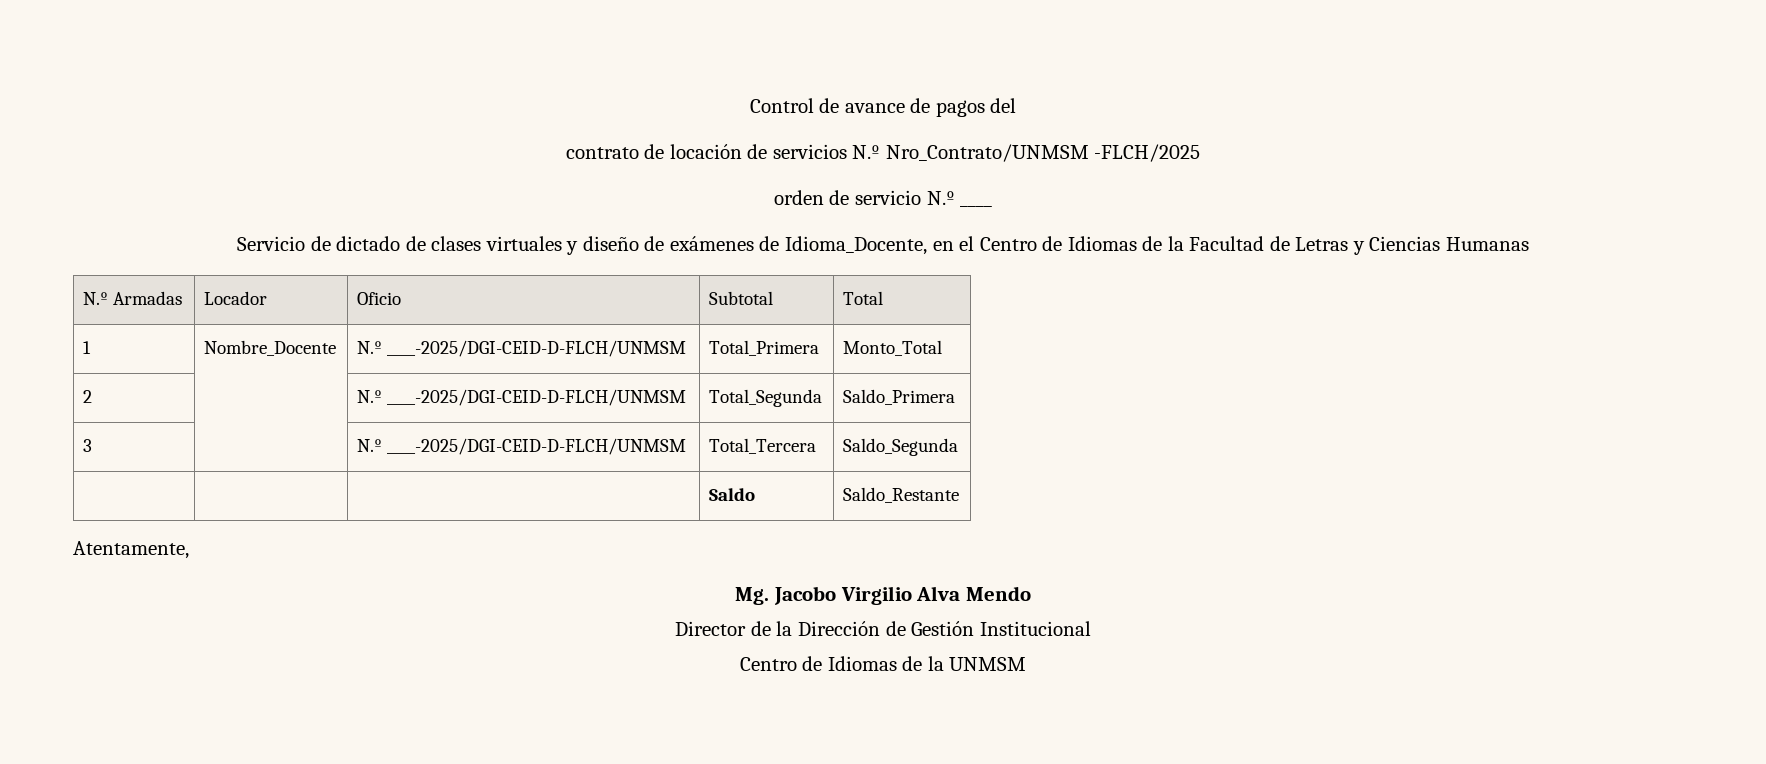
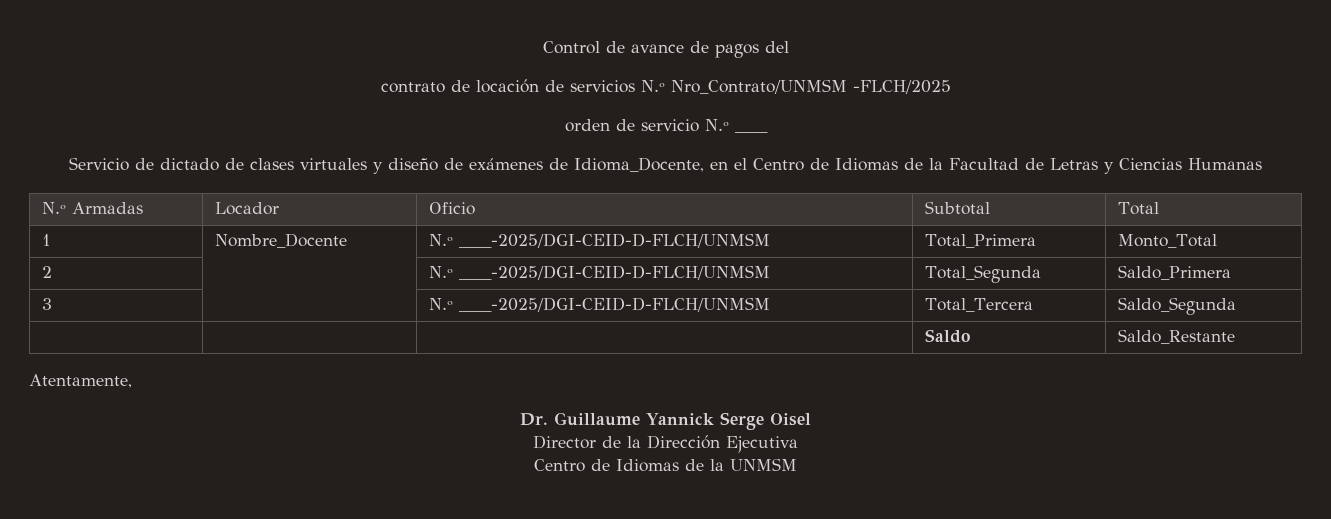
- Mg. Jacobo Virgilio Alva Mendo
+ Dr. Guillaume Yannick Serge Oisel
- Director de la Dirección de Gestión Institucional
+ Director de la Dirección Ejecutiva

